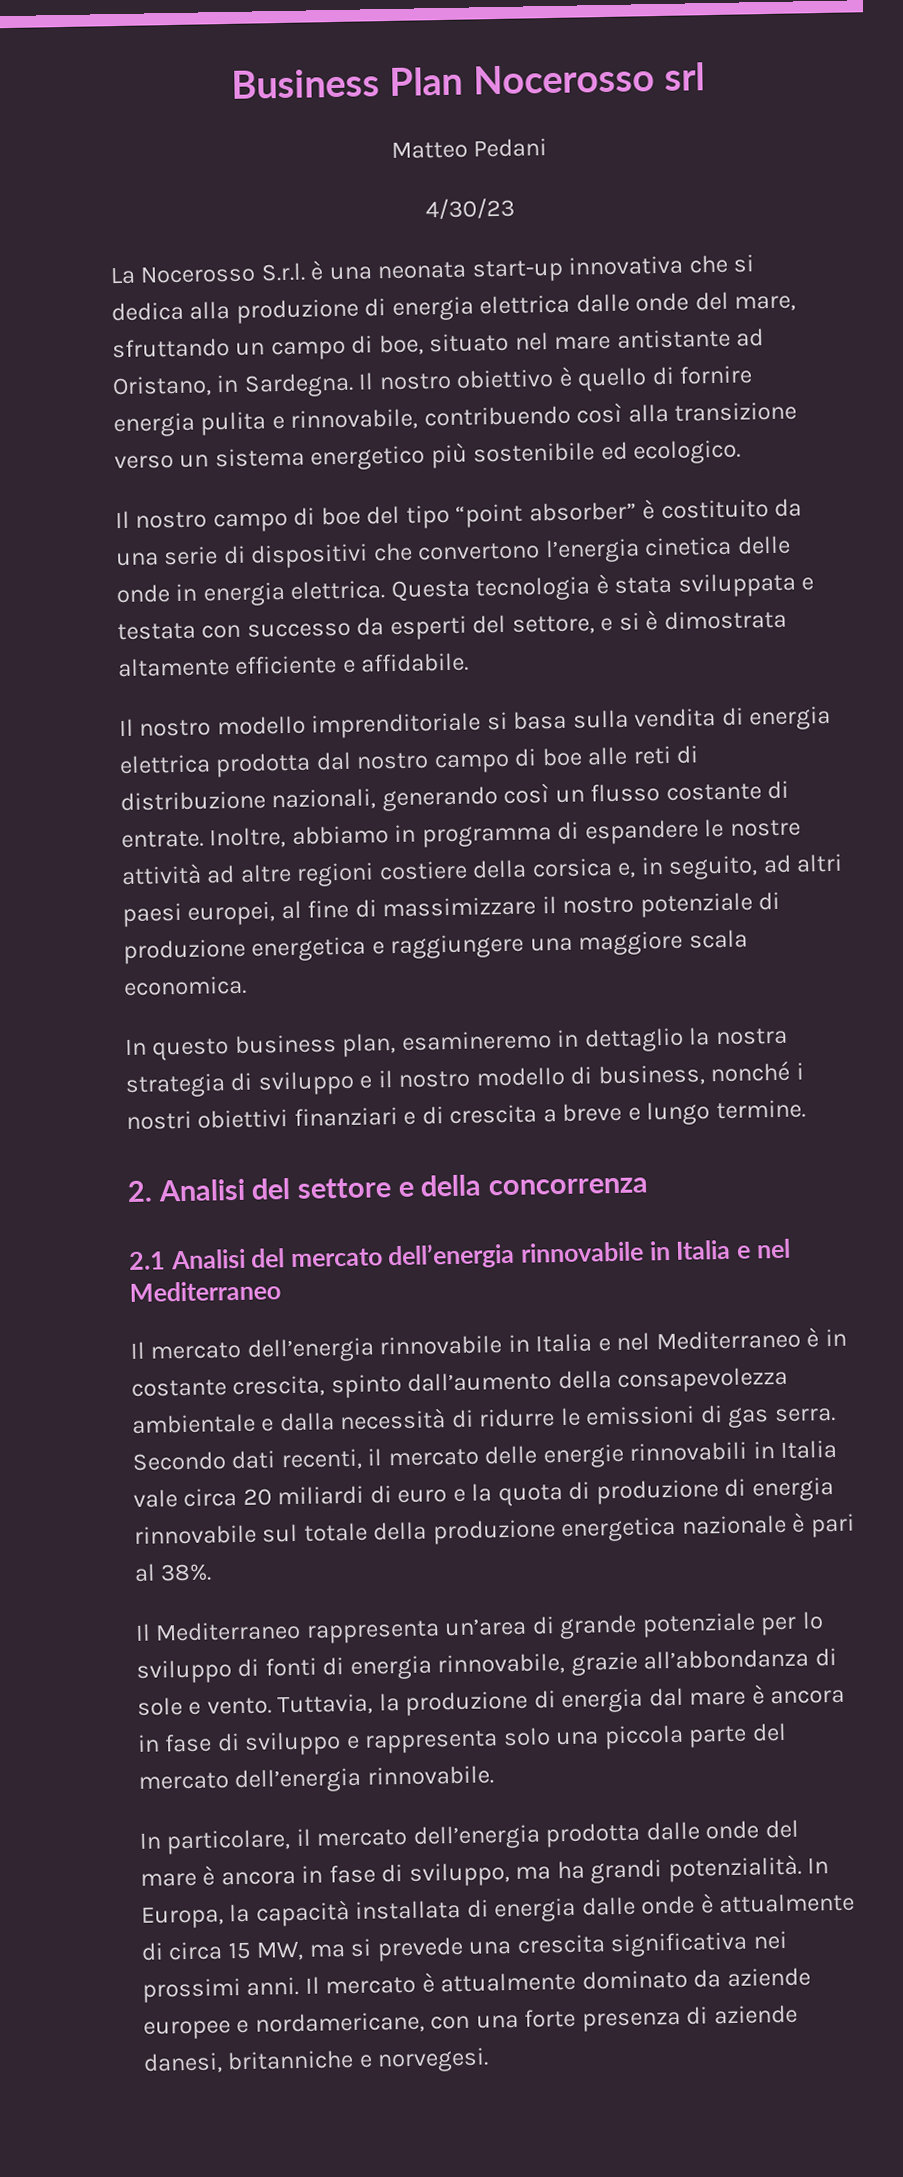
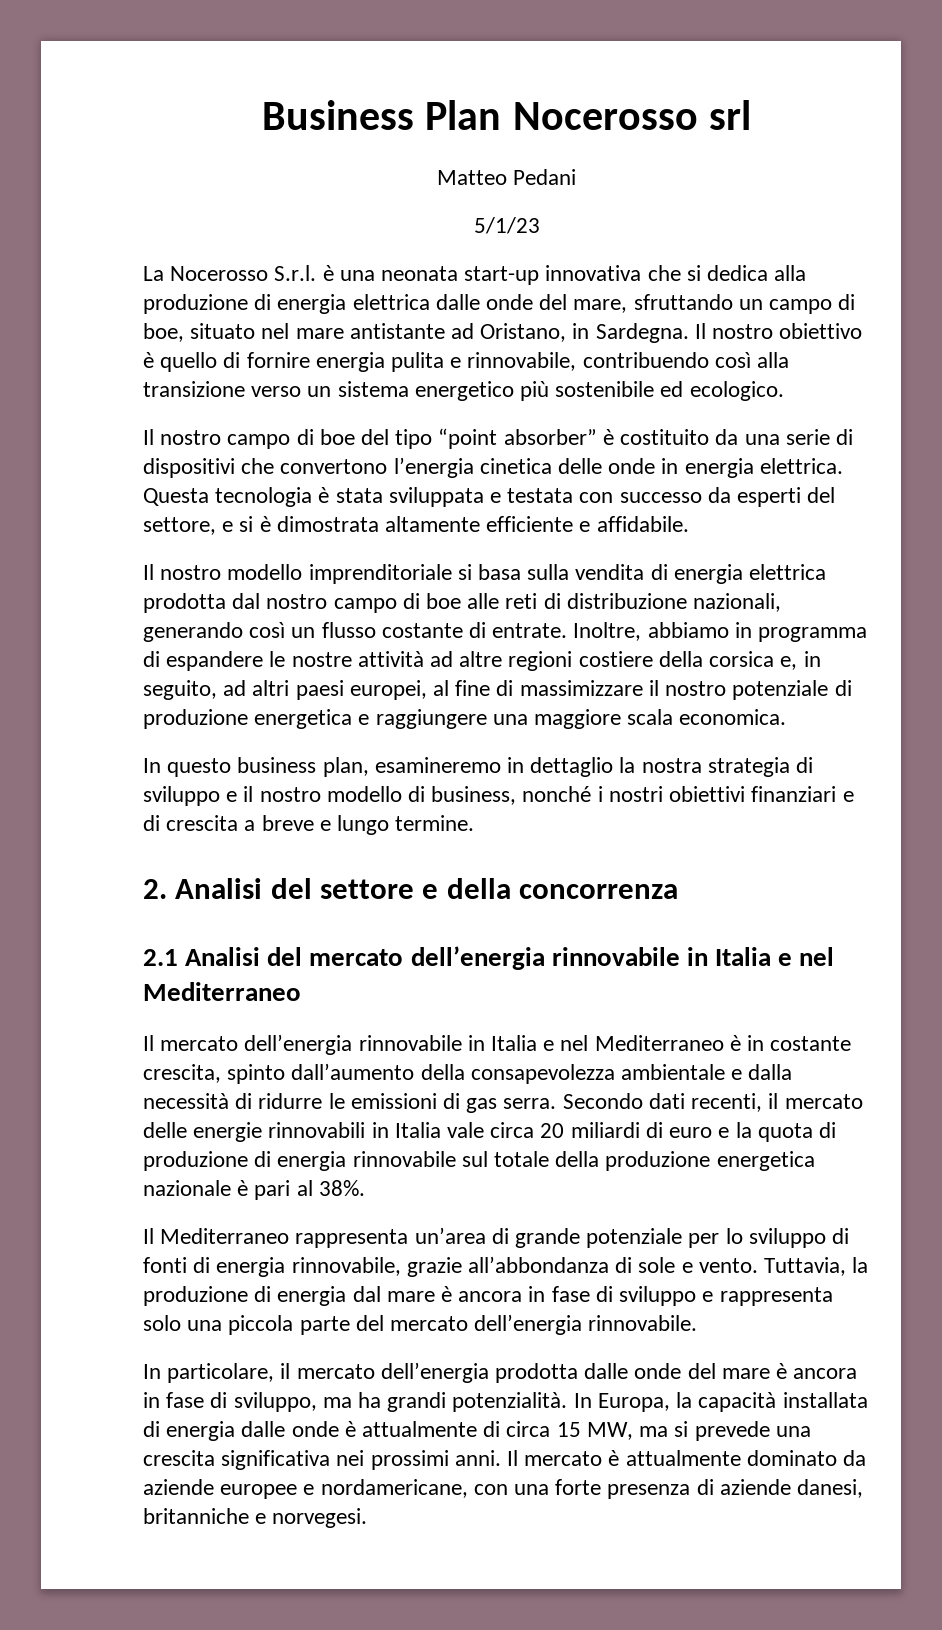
- 4/30/23
+ 5/1/23

